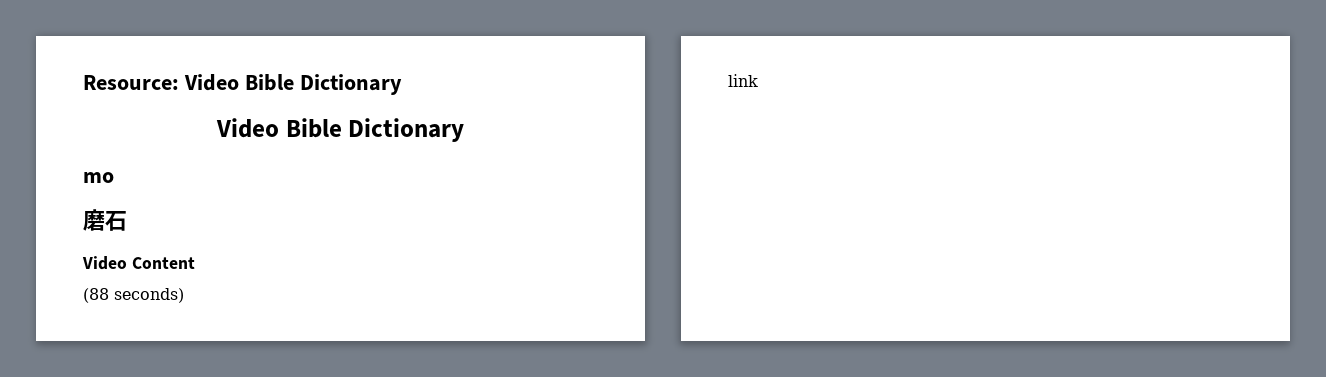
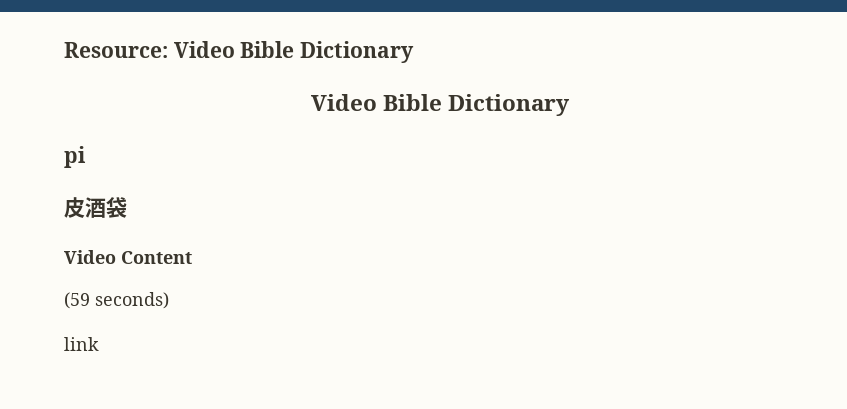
- mo
- 磨石
+ pi
+ 皮酒袋
- (88 seconds)
+ (59 seconds)

